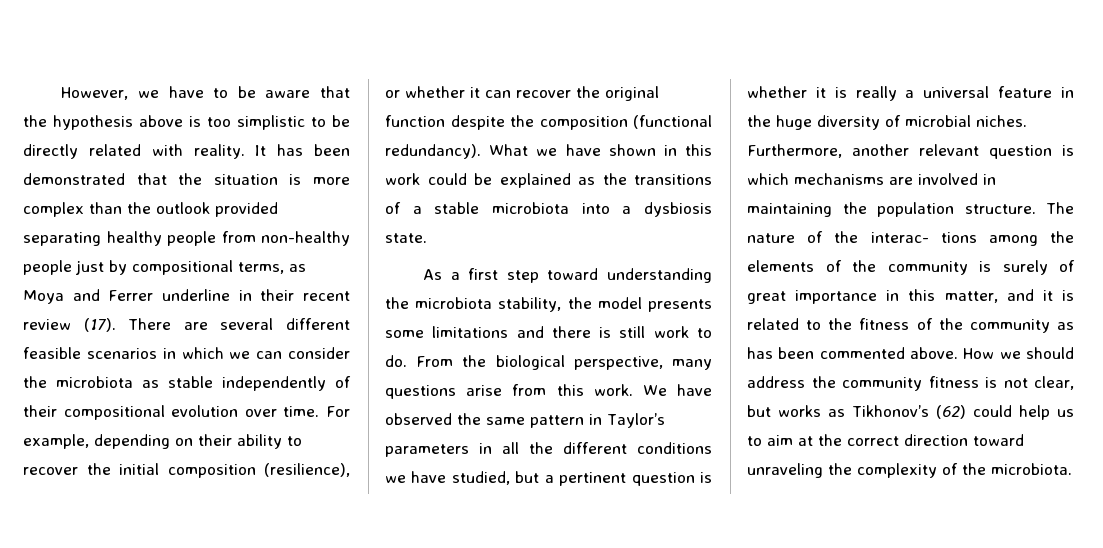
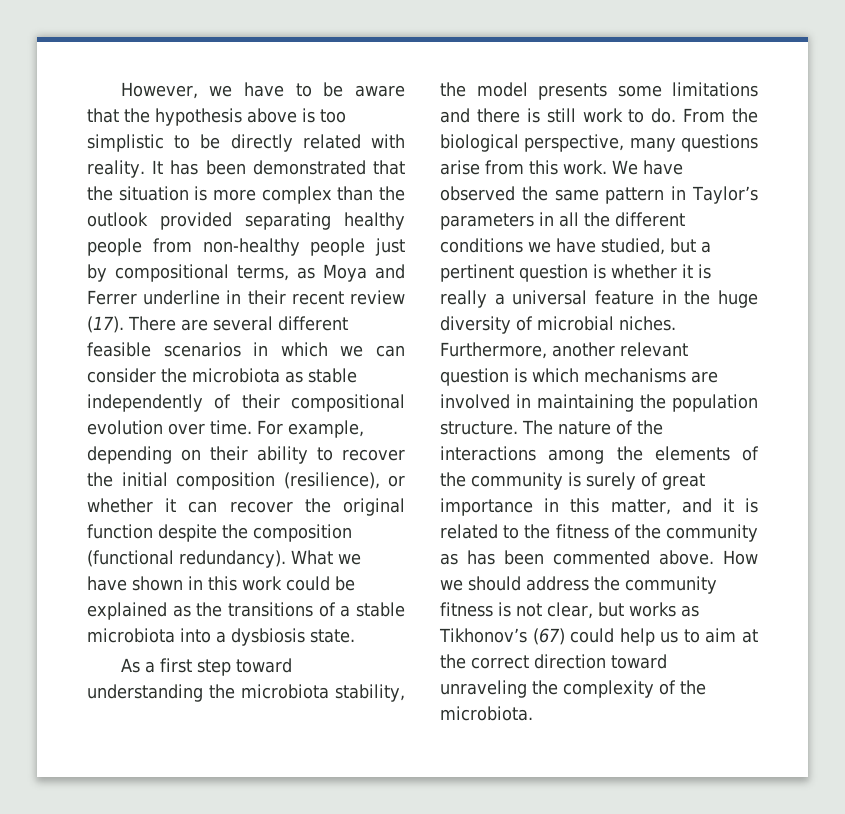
- The nature of the interac- tions among the elements of the community is surely of great importance in this matter, and it is related to the fitness of the community as has been commented above.
+ The nature of the interactions among the elements of the community is surely of great importance in this matter, and it is related to the fitness of the community as has been commented above.
- How we should address the community fitness is not clear, but works as Tikhonov’s (62) could help us to aim at the correct direction toward unraveling the complexity of the microbiota.
+ How we should address the community fitness is not clear, but works as Tikhonov’s (67) could help us to aim at the correct direction toward unraveling the complexity of the microbiota.

